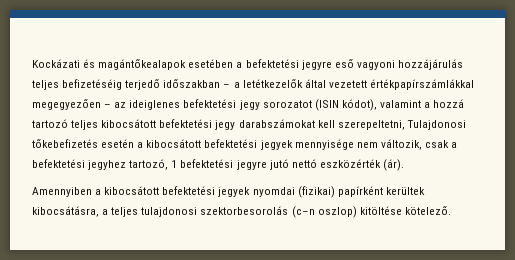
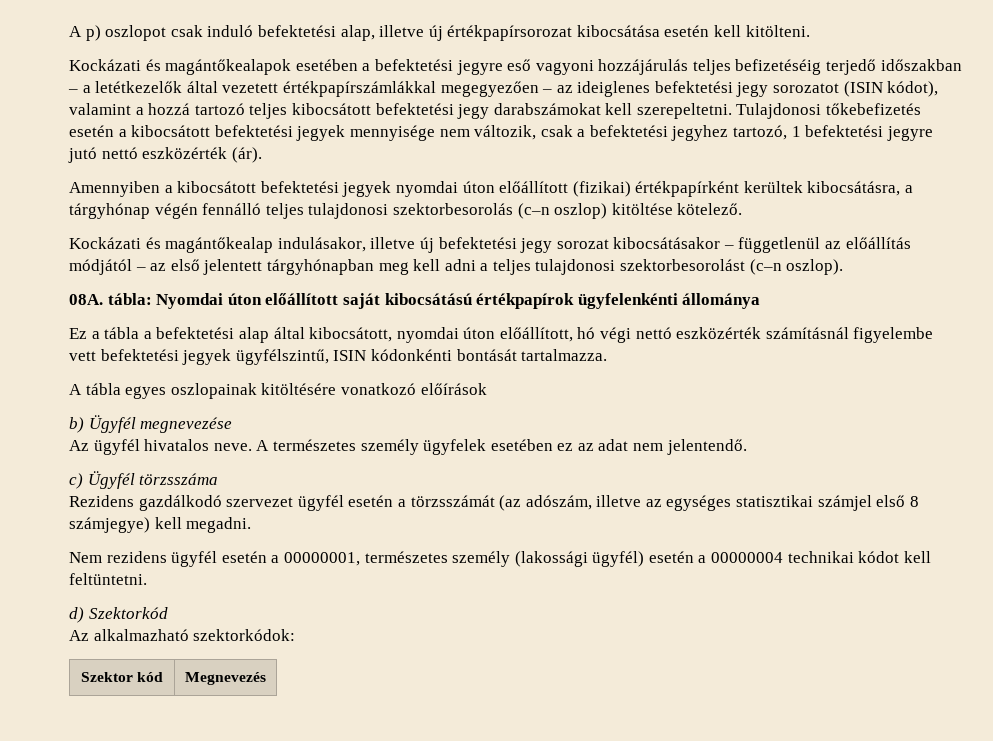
+ A p) oszlopot csak induló befektetési alap, illetve új értékpapírsorozat kibocsátása esetén kell kitölteni.
- Kockázati és magántőkealapok esetében a befektetési jegyre eső vagyoni hozzájárulás teljes befizetéséig terjedő időszakban – a letétkezelők által vezetett értékpapírszámlákkal megegyezően – az ideiglenes befektetési jegy sorozatot (ISIN kódot), valamint a hozzá tartozó teljes kibocsátott befektetési jegy darabszámokat kell szerepeltetni, Tulajdonosi tőkebefizetés esetén a kibocsátott befektetési jegyek mennyisége nem változik, csak a befektetési jegyhez tartozó, 1 befektetési jegyre jutó nettó eszközérték (ár).
+ Kockázati és magántőkealapok esetében a befektetési jegyre eső vagyoni hozzájárulás teljes befizetéséig terjedő időszakban – a letétkezelők által vezetett értékpapírszámlákkal megegyezően – az ideiglenes befektetési jegy sorozatot (ISIN kódot), valamint a hozzá tartozó teljes kibocsátott befektetési jegy darabszámokat kell szerepeltetni. Tulajdonosi tőkebefizetés esetén a kibocsátott befektetési jegyek mennyisége nem változik, csak a befektetési jegyhez tartozó, 1 befektetési jegyre jutó nettó eszközérték (ár).
- Amennyiben a kibocsátott befektetési jegyek nyomdai (fizikai) papírként kerültek kibocsátásra, a teljes tulajdonosi szektorbesorolás (c–n oszlop) kitöltése kötelező.
+ Amennyiben a kibocsátott befektetési jegyek nyomdai úton előállított (fizikai) értékpapírként kerültek kibocsátásra, a tárgyhónap végén fennálló teljes tulajdonosi szektorbesorolás (c–n oszlop) kitöltése kötelező.
+ Kockázati és magántőkealap indulásakor, illetve új befektetési jegy sorozat kibocsátásakor – függetlenül az előállítás módjától – az első jelentett tárgyhónapban meg kell adni a teljes tulajdonosi szektorbesorolást (c–n oszlop).
+ 08A. tábla: Nyomdai úton előállított saját kibocsátású értékpapírok ügyfelenkénti állománya
+ Ez a tábla a befektetési alap által kibocsátott, nyomdai úton előállított, hó végi nettó eszközérték számításnál figyelembe vett befektetési jegyek ügyfélszintű, ISIN kódonkénti bontását tartalmazza.
+ A tábla egyes oszlopainak kitöltésére vonatkozó előírások
+ b) Ügyfél megnevezése
+ Az ügyfél hivatalos neve. A természetes személy ügyfelek esetében ez az adat nem jelentendő.
+ c) Ügyfél törzsszáma
+ Rezidens gazdálkodó szervezet ügyfél esetén a törzsszámát (az adószám, illetve az egységes statisztikai számjel első 8 számjegye) kell megadni.
+ Nem rezidens ügyfél esetén a 00000001, természetes személy (lakossági ügyfél) esetén a 00000004 technikai kódot kell feltüntetni.
+ d) Szektorkód
+ Az alkalmazható szektorkódok:
+ Szektor kód | Megnevezés

